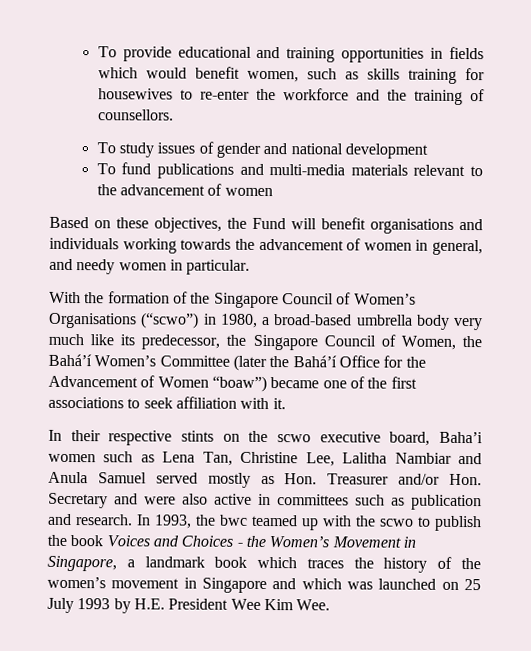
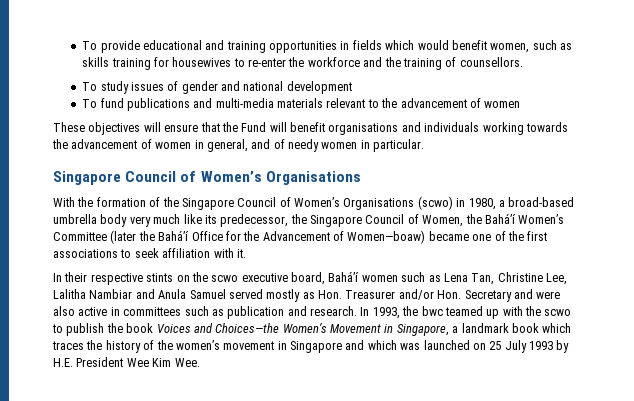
- Based on these objectives, the Fund will benefit organisations and individuals working towards the advancement of women in general, and needy women in particular.
+ These objectives will ensure that the Fund will benefit organisations and individuals working towards the advancement of women in general, and of needy women in particular.
+ Singapore Council of Women’s Organisations
- With the formation of the Singapore Council of Women’s Organisations (“scwo”) in 1980, a broad-based umbrella body very much like its predecessor, the Singapore Council of Women, the Bahá’í Women’s Committee (later the Bahá’í Office for the Advancement of Women “boaw”) became one of the first associations to seek affiliation with it.
+ With the formation of the Singapore Council of Women’s Organisations (scwo) in 1980, a broad-based umbrella body very much like its predecessor, the Singapore Council of Women, the Bahá’í Women’s Committee (later the Bahá’í Office for the Advancement of Women—boaw) became one of the first associations to seek affiliation with it.
- In their respective stints on the scwo executive board, Baha’i women such as Lena Tan, Christine Lee, Lalitha Nambiar and Anula Samuel served mostly as Hon. Treasurer and/or Hon. Secretary and were also active in committees such as publication and research.
+ In their respective stints on the scwo executive board, Bahá’í women such as Lena Tan, Christine Lee, Lalitha Nambiar and Anula Samuel served mostly as Hon. Treasurer and/or Hon. Secretary and were also active in committees such as publication and research.
- In 1993, the bwc teamed up with the scwo to publish the book Voices and Choices - the Women’s Movement in Singapore, a landmark book which traces the history of the women’s movement in Singapore and which was launched on 25 July 1993 by H.E. President Wee Kim Wee.
+ In 1993, the bwc teamed up with the scwo to publish the book Voices and Choices—the Women’s Movement in Singapore, a landmark book which traces the history of the women’s movement in Singapore and which was launched on 25 July 1993 by H.E. President Wee Kim Wee.

